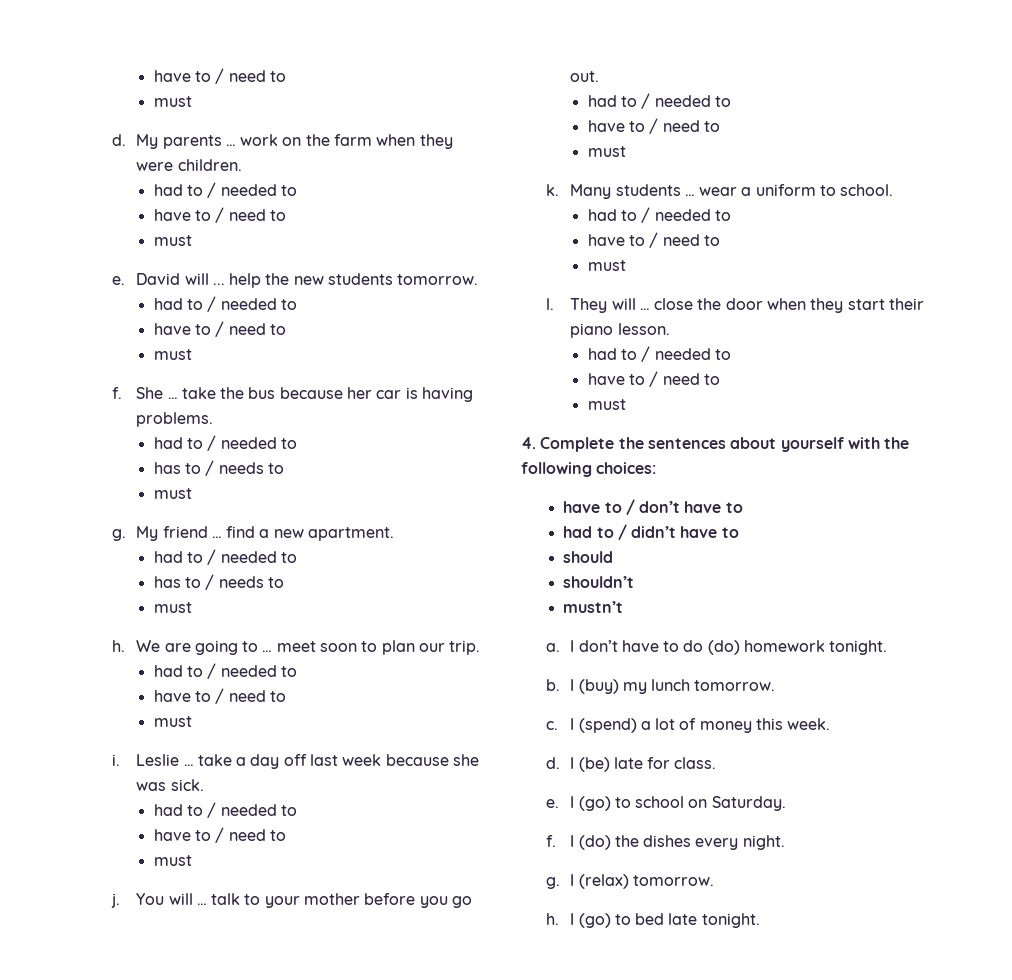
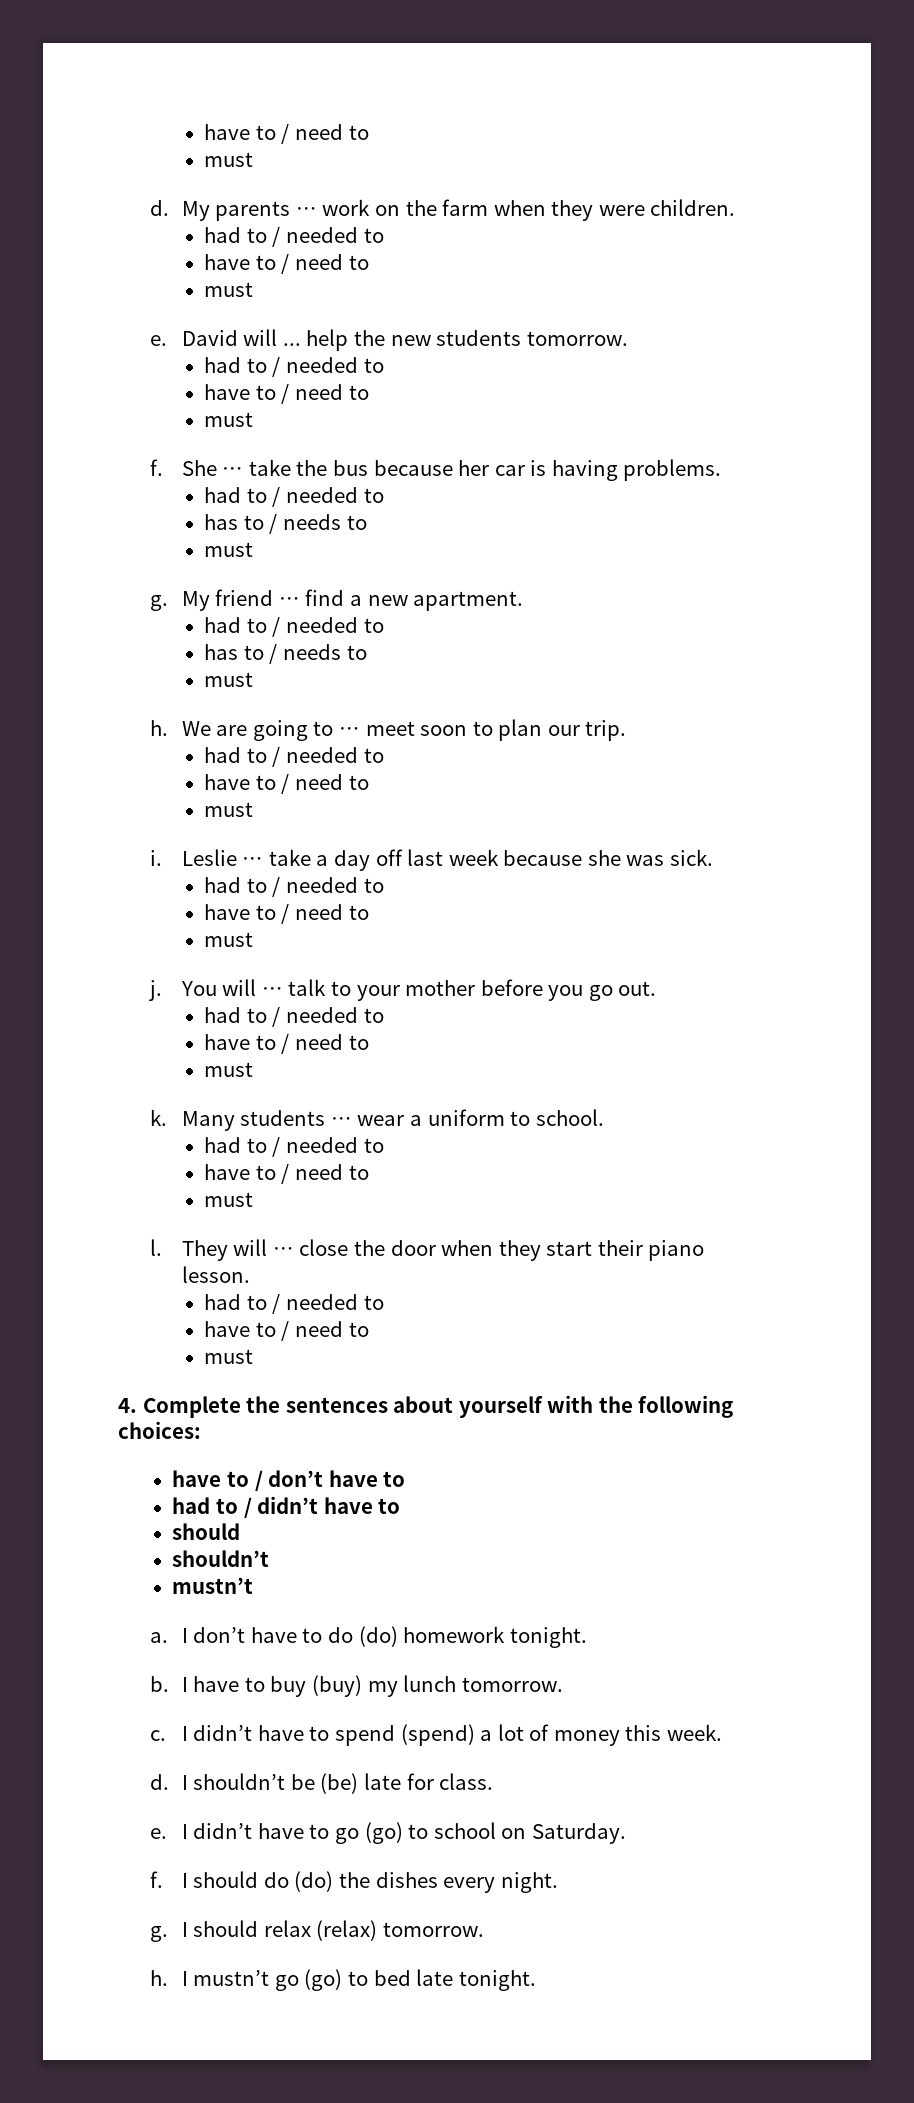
- I (buy) my lunch tomorrow.
+ I have to buy (buy) my lunch tomorrow.
- I (spend) a lot of money this week.
+ I didn’t have to spend (spend) a lot of money this week.
- I (be) late for class.
+ I shouldn’t be (be) late for class.
- I (go) to school on Saturday.
+ I didn’t have to go (go) to school on Saturday.
- I (do) the dishes every night.
+ I should do (do) the dishes every night.
- I (relax) tomorrow.
+ I should relax (relax) tomorrow.
- I (go) to bed late tonight.
+ I mustn’t go (go) to bed late tonight.

